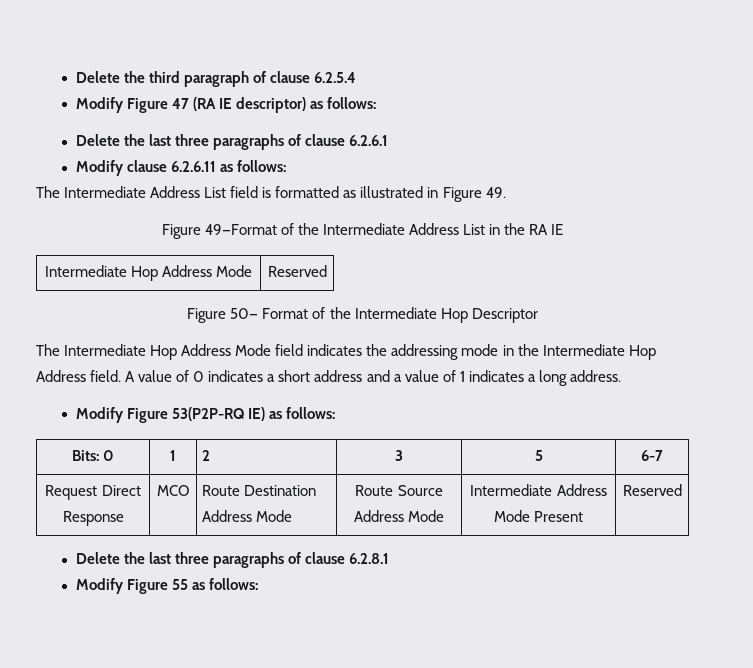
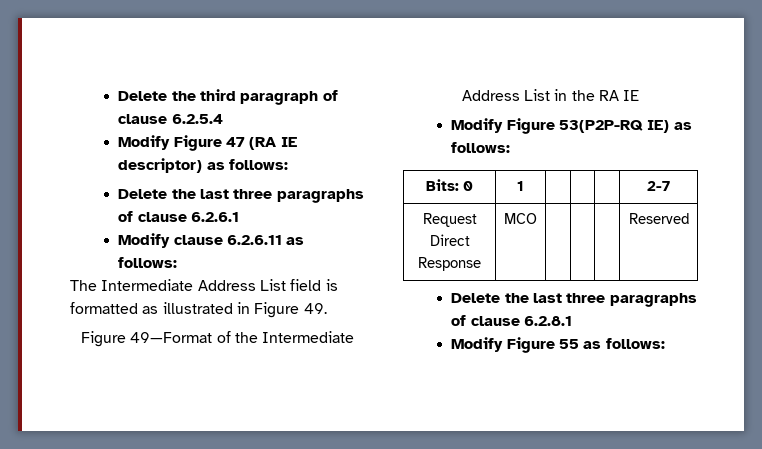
- Intermediate Hop Address Mode | Reserved
- Figure 50— Format of the Intermediate Hop Descriptor
- The Intermediate Hop Address Mode field indicates the addressing mode in the Intermediate Hop Address field. A value of 0 indicates a short address and a value of 1 indicates a long address.
- Bits: 0 | 1 | 2 | 3 | 5 | 6-7
+ Bits: 0 | 1 | | | | 2-7
- Request Direct Response | MCO | Route Destination Address Mode | Route Source Address Mode | Intermediate Address Mode Present | Reserved
+ Request Direct Response | MCO | | | | Reserved

